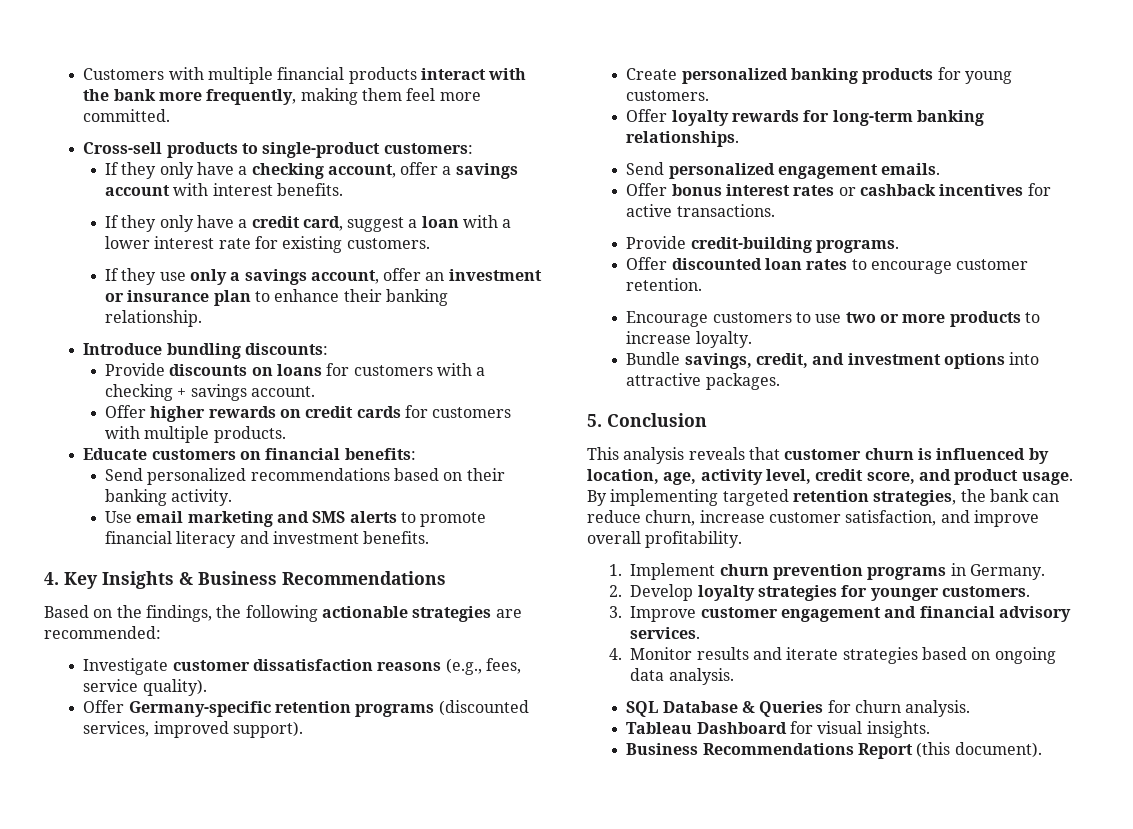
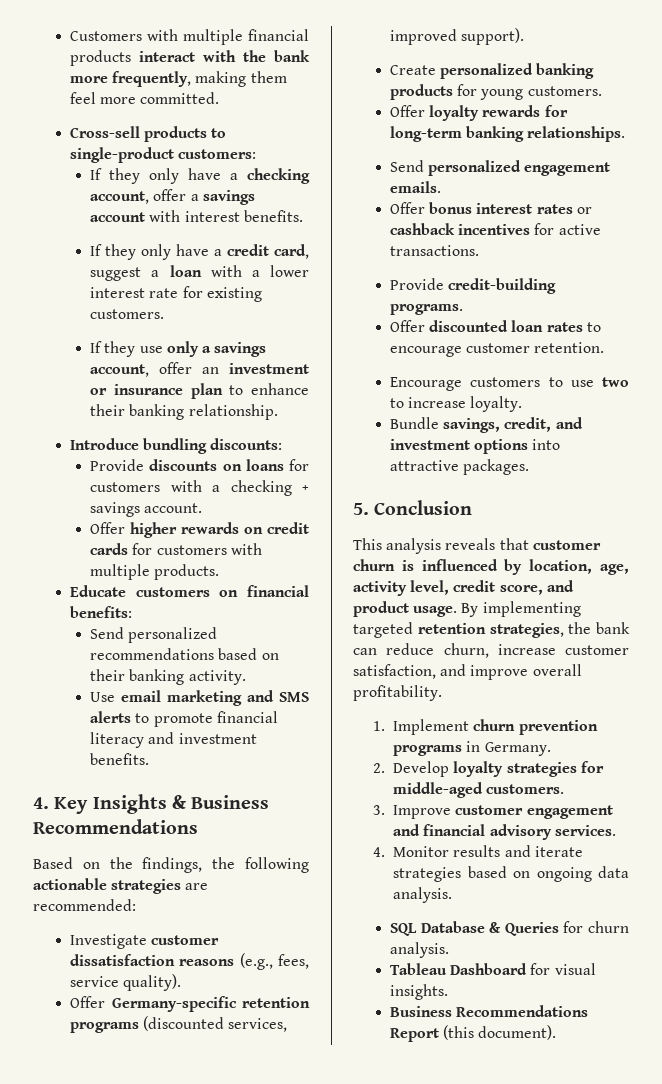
- Encourage customers to use two or more products to increase loyalty.
+ Encourage customers to use two to increase loyalty.
- 2. Develop loyalty strategies for younger customers.
+ 2. Develop loyalty strategies for middle-aged customers.

